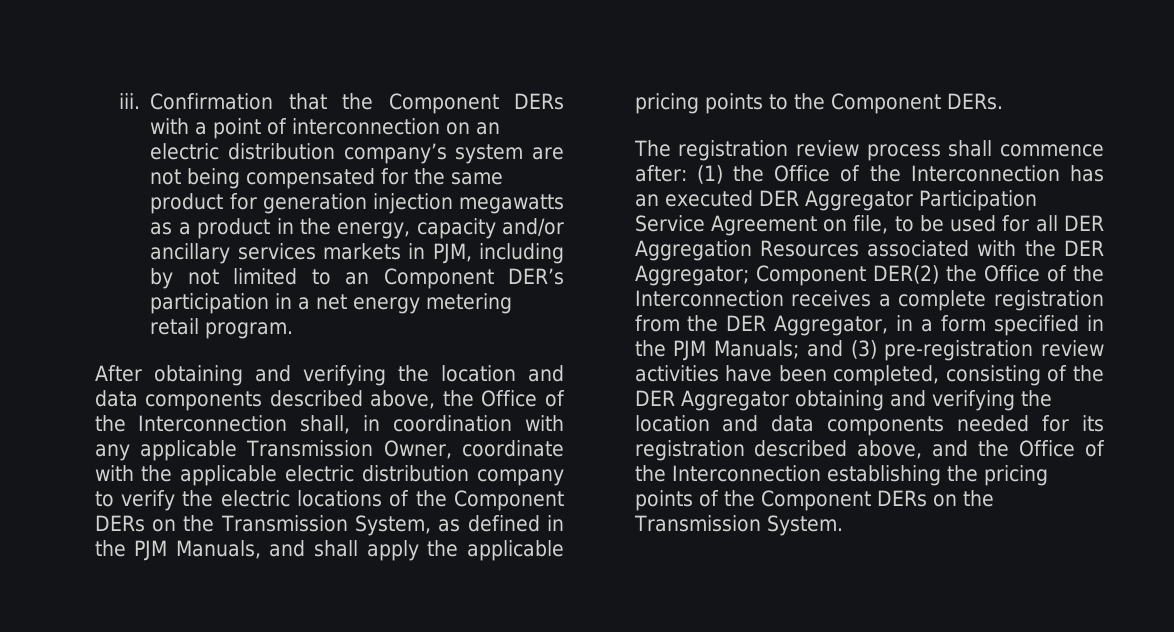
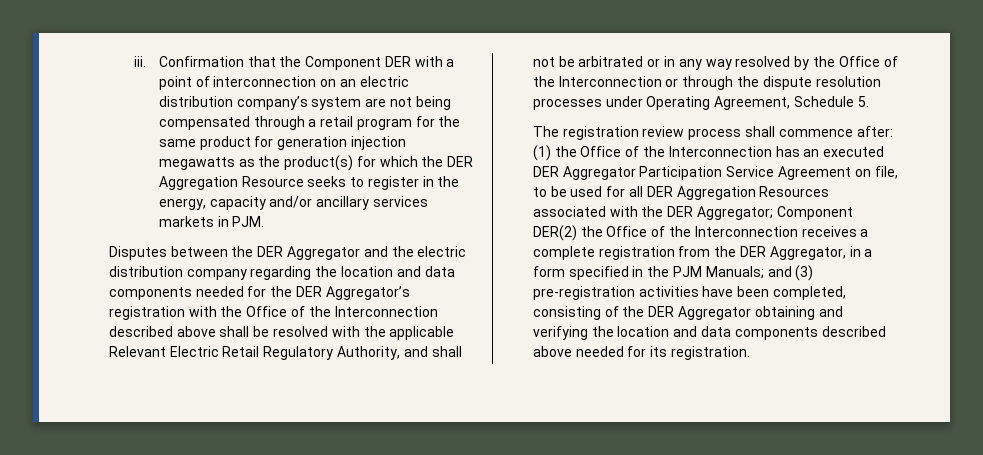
- Confirmation that the Component DERs with a point of interconnection on an electric distribution company’s system are not being compensated for the same product for generation injection megawatts as a product in the energy, capacity and/or ancillary services markets in PJM, including by not limited to an Component DER’s participation in a net energy metering retail program.
- After obtaining and verifying the location and data components described above, the Office of the Interconnection shall, in coordination with any applicable Transmission Owner, coordinate with the applicable electric distribution company to verify the electric locations of the Component DERs on the Transmission System, as defined in the PJM Manuals, and shall apply the applicable pricing points to the Component DERs.
+ Confirmation that the Component DER with a point of interconnection on an electric distribution company’s system are not being compensated through a retail program for the same product for generation injection megawatts as the product(s) for which the DER Aggregation Resource seeks to register in the energy, capacity and/or ancillary services markets in PJM.
+ Disputes between the DER Aggregator and the electric distribution company regarding the location and data components needed for the DER Aggregator’s registration with the Office of the Interconnection described above shall be resolved with the applicable Relevant Electric Retail Regulatory Authority, and shall not be arbitrated or in any way resolved by the Office of the Interconnection or through the dispute resolution processes under Operating Agreement, Schedule 5.
- and (3) pre-registration review activities have been completed, consisting of the DER Aggregator obtaining and verifying the location and data components needed for its registration described above, and the Office of the Interconnection establishing the pricing points of the Component DERs on the Transmission System.
+ and (3) pre-registration activities have been completed, consisting of the DER Aggregator obtaining and verifying the location and data components described above needed for its registration.

